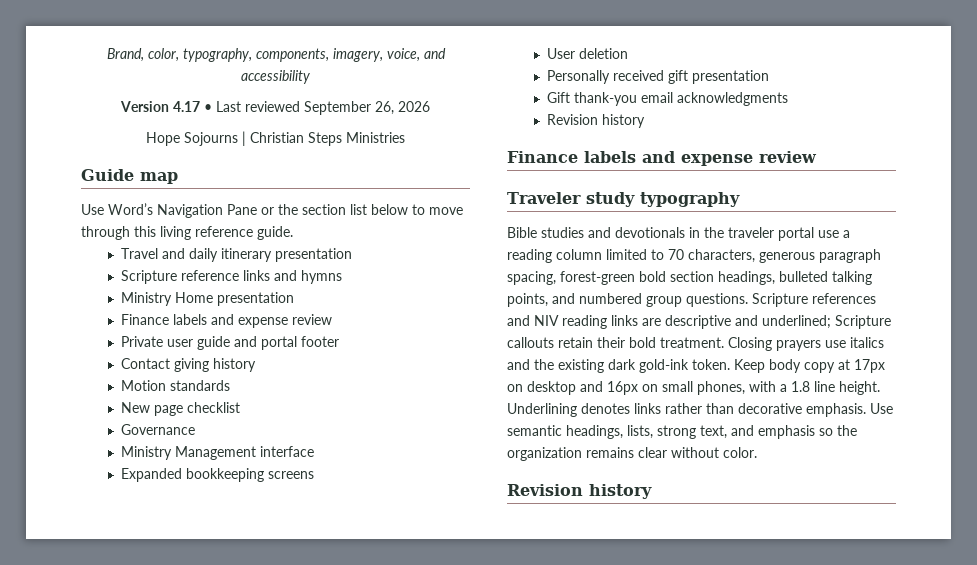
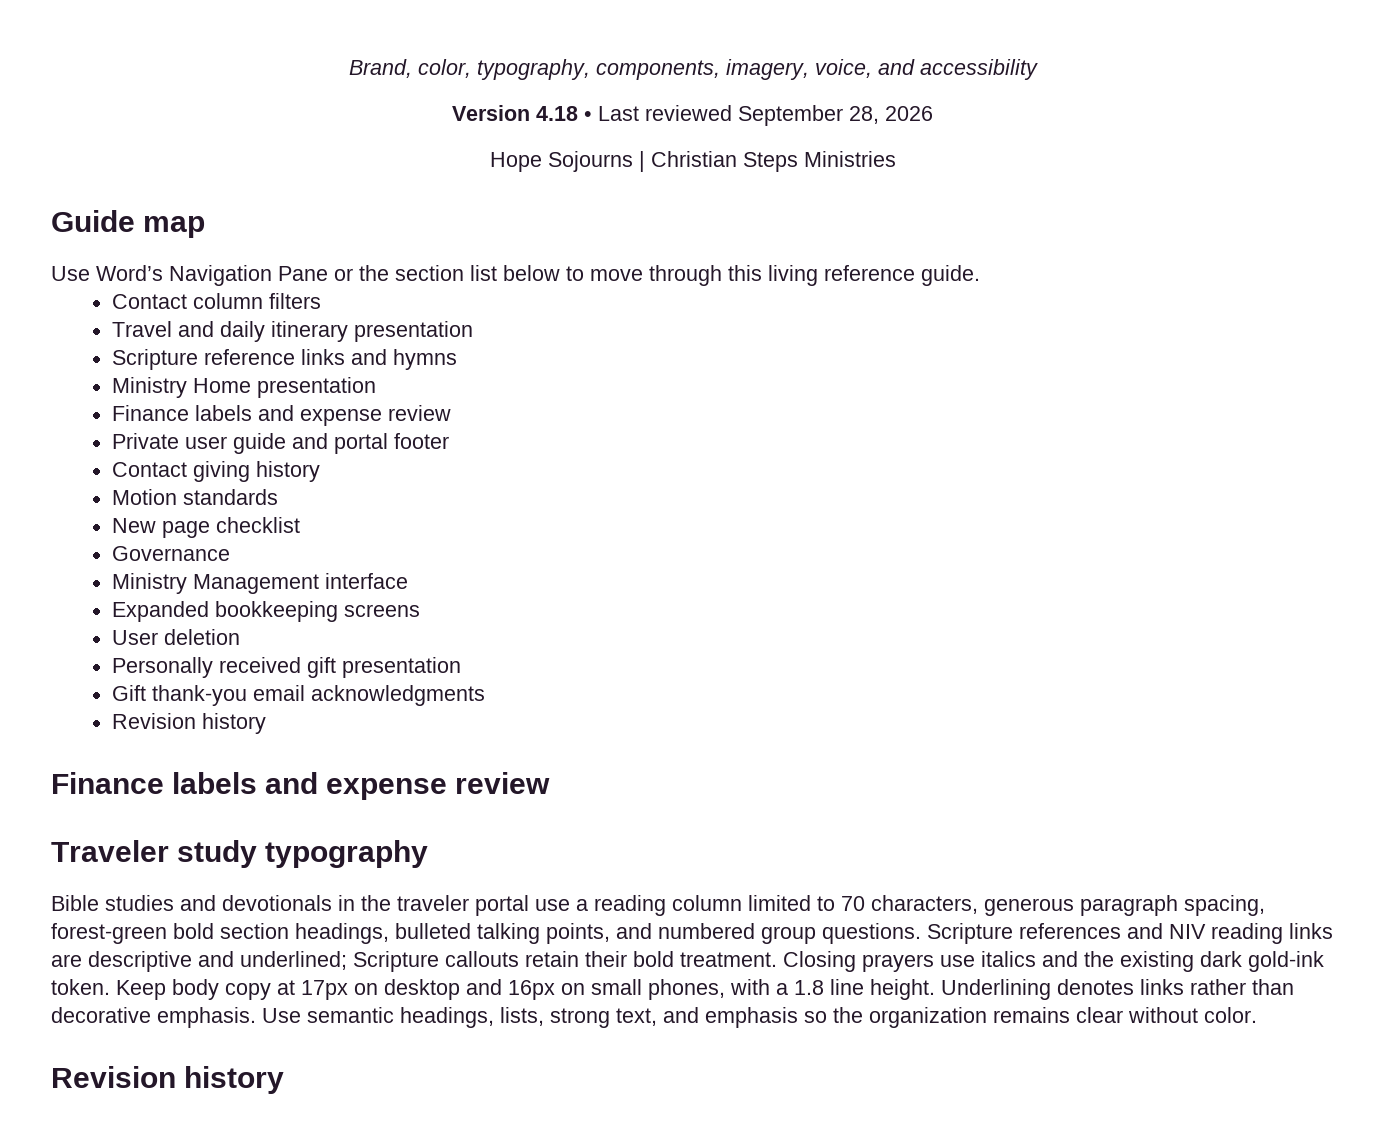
- Version 4.17 • Last reviewed September 26, 2026
+ Version 4.18 • Last reviewed September 28, 2026
+ Contact column filters

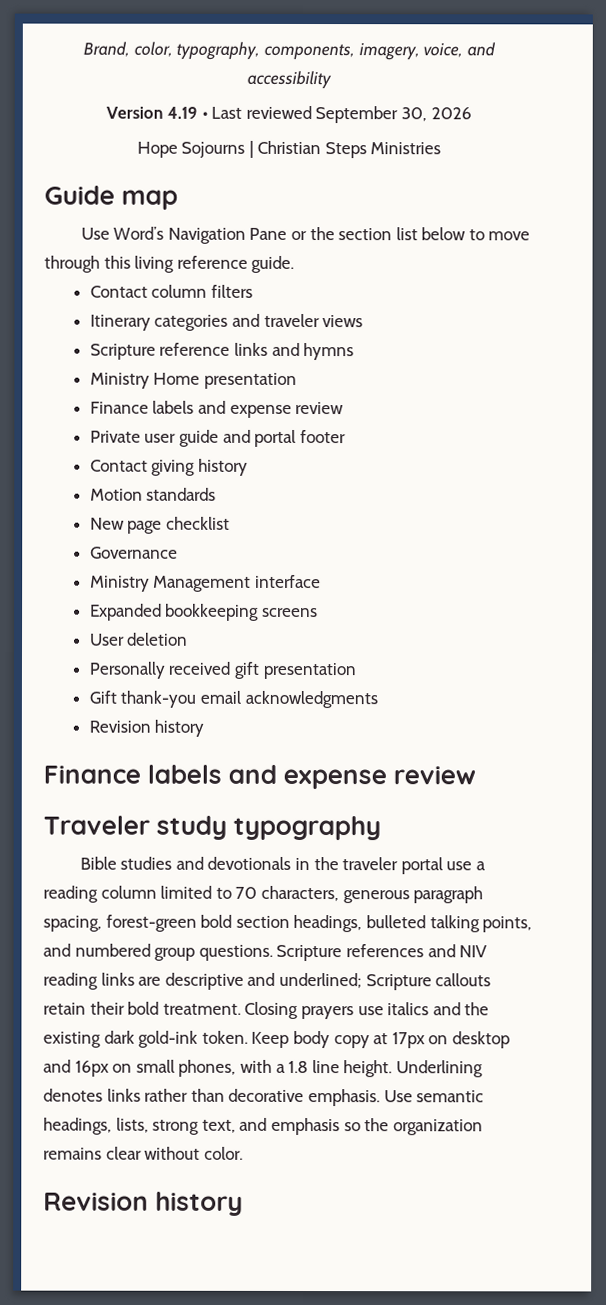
- Version 4.18 • Last reviewed September 28, 2026
+ Version 4.19 • Last reviewed September 30, 2026
- Travel and daily itinerary presentation
+ Itinerary categories and traveler views

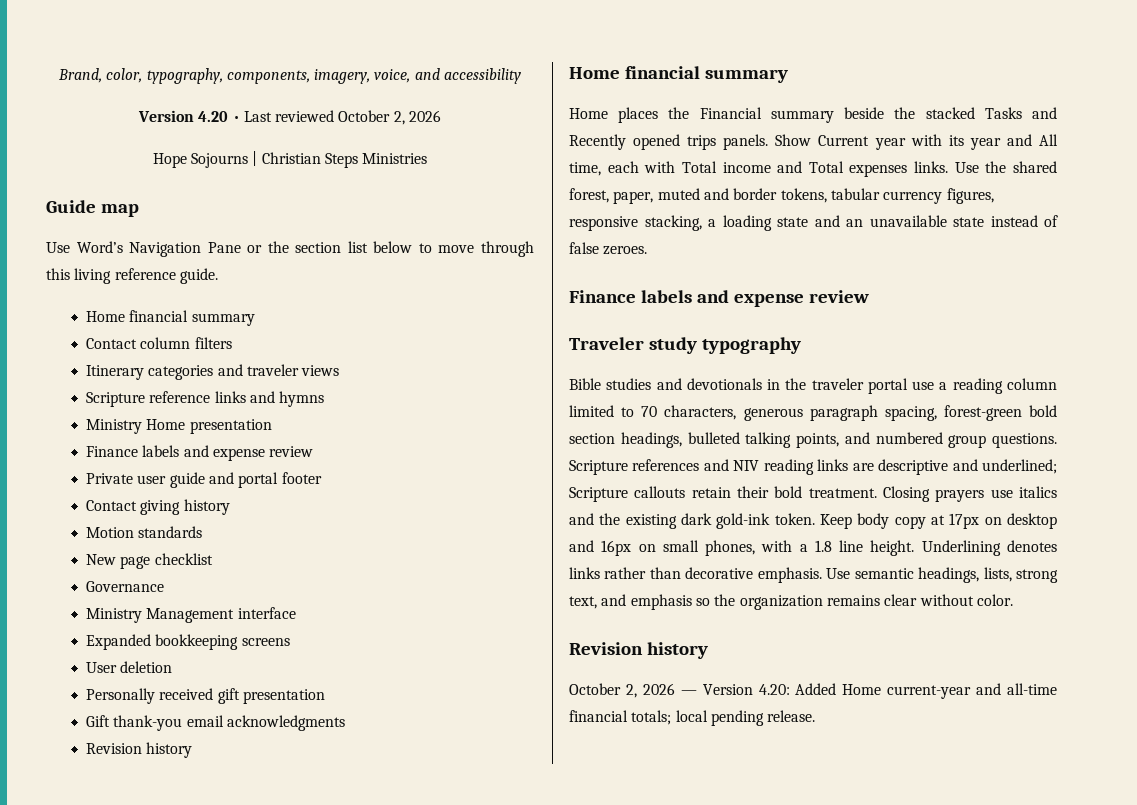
- Version 4.19 • Last reviewed September 30, 2026
+ Version 4.20 • Last reviewed October 2, 2026
  Use Word’s Navigation Pane or the section list below to move through this living reference guide.
+ Home financial summary
  Gift thank-you email acknowledgments
  Revision history
+ Home financial summary
+ Home places the Financial summary beside the stacked Tasks and Recently opened trips panels. Show Current year with its year and All time, each with Total income and Total expenses links. Use the shared forest, paper, muted and border tokens, tabular currency figures, responsive stacking, a loading state and an unavailable state instead of false zeroes.
+ October 2, 2026 — Version 4.20: Added Home current-year and all-time financial totals; local pending release.

